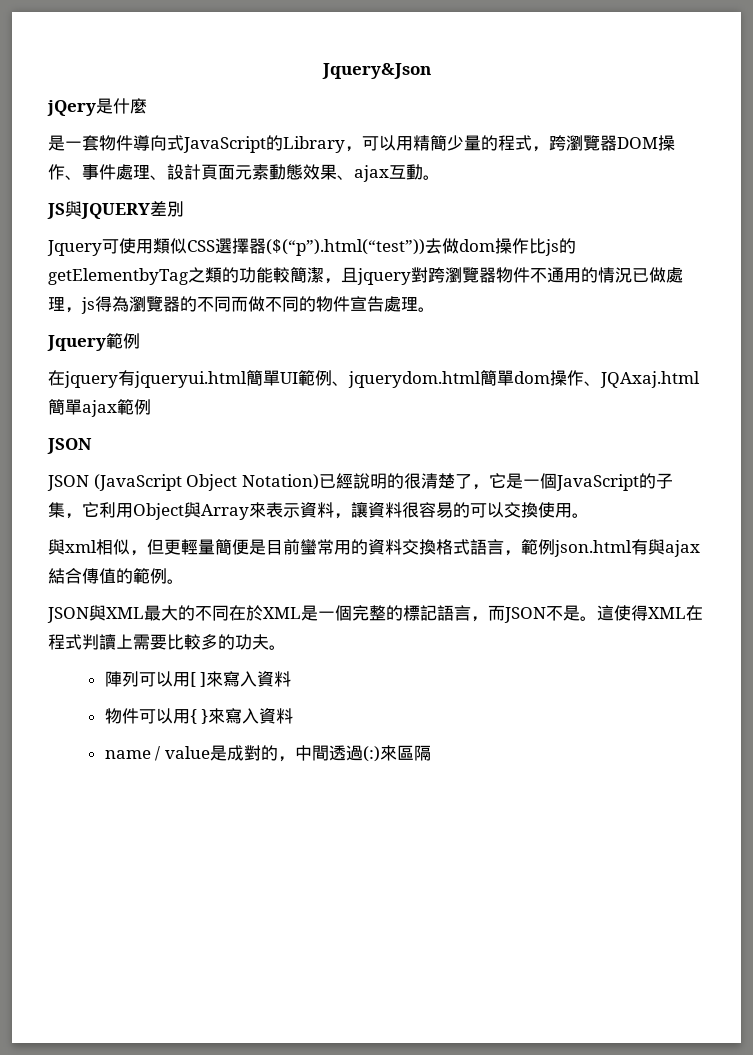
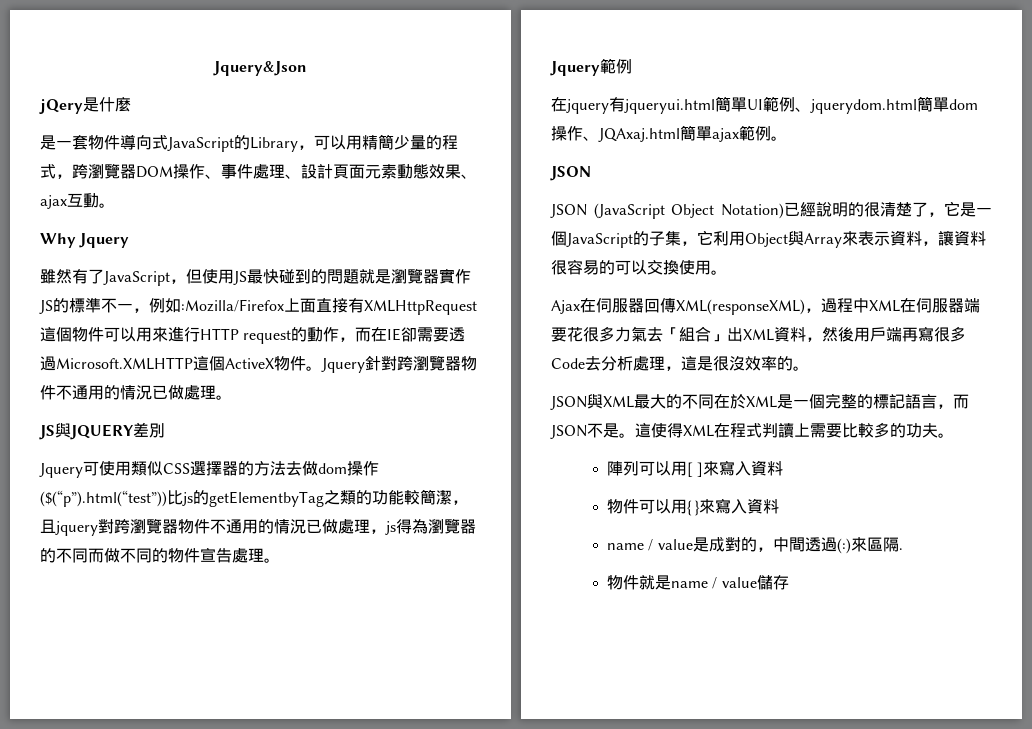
+ Why Jquery
+ 雖然有了JavaScript，但使用JS最快碰到的問題就是瀏覽器實作JS的標準不一，例如:Mozilla/Firefox上面直接有XMLHttpRequest這個物件可以用來進行HTTP request的動作，而在IE卻需要透過Microsoft.XMLHTTP這個ActiveX物件。Jquery針對跨瀏覽器物件不通用的情況已做處理。
- Jquery可使用類似CSS選擇器($(“p”).html(“test”))去做dom操作比js的getElementbyTag之類的功能較簡潔，且jquery對跨瀏覽器物件不通用的情況已做處理，js得為瀏覽器的不同而做不同的物件宣告處理。
+ Jquery可使用類似CSS選擇器的方法去做dom操作($(“p”).html(“test”))比js的getElementbyTag之類的功能較簡潔，且jquery對跨瀏覽器物件不通用的情況已做處理，js得為瀏覽器的不同而做不同的物件宣告處理。
- 在jquery有jqueryui.html簡單UI範例、jquerydom.html簡單dom操作、JQAxaj.html簡單ajax範例
+ 在jquery有jqueryui.html簡單UI範例、jquerydom.html簡單dom操作、JQAxaj.html簡單ajax範例。
- 與xml相似，但更輕量簡便是目前蠻常用的資料交換格式語言，範例json.html有與ajax結合傳值的範例。
+ Ajax在伺服器回傳XML(responseXML)，過程中XML在伺服器端要花很多力氣去「組合」出XML資料，然後用戶端再寫很多Code去分析處理，這是很沒效率的。
- name / value是成對的，中間透過(:)來區隔
+ name / value是成對的，中間透過(:)來區隔.
+ 物件就是name / value儲存

